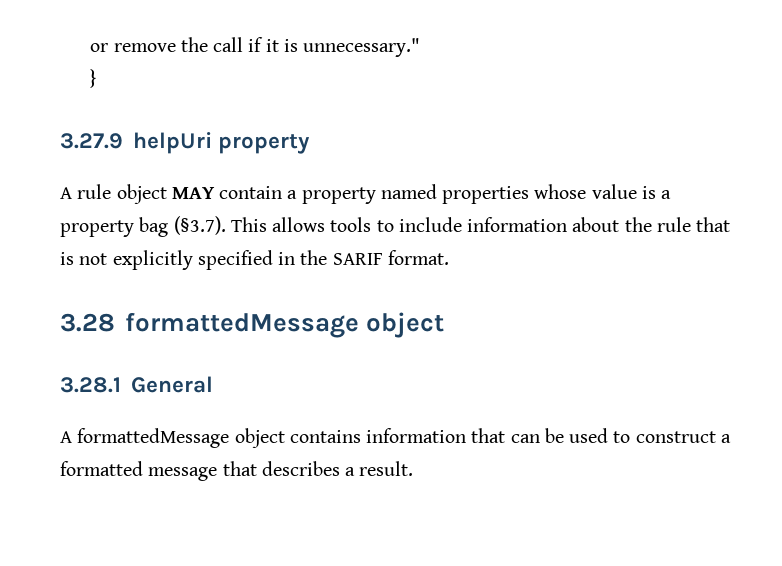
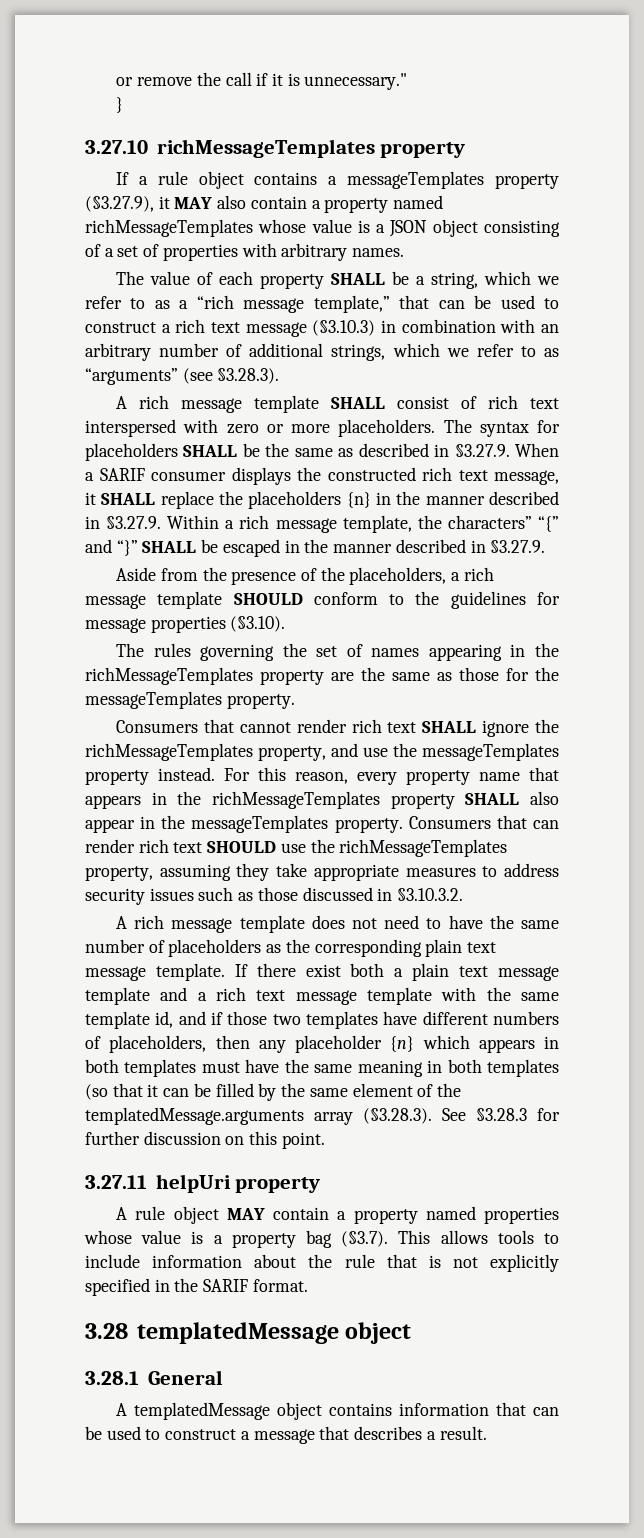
- 3.27.9 helpUri property
+ 3.27.10 richMessageTemplates property
+ If a rule object contains a messageTemplates property (§3.27.9), it MAY also contain a property named richMessageTemplates whose value is a JSON object consisting of a set of properties with arbitrary names.
+ The value of each property SHALL be a string, which we refer to as a “rich message template,” that can be used to construct a rich text message (§3.10.3) in combination with an arbitrary number of additional strings, which we refer to as “arguments” (see §3.28.3).
+ A rich message template SHALL consist of rich text interspersed with zero or more placeholders. The syntax for placeholders SHALL be the same as described in §3.27.9. When a SARIF consumer displays the constructed rich text message, it SHALL replace the placeholders {n} in the manner described in §3.27.9. Within a rich message template, the characters” “{” and “}” SHALL be escaped in the manner described in §3.27.9.
+ Aside from the presence of the placeholders, a rich message template SHOULD conform to the guidelines for message properties (§3.10).
+ The rules governing the set of names appearing in the richMessageTemplates property are the same as those for the messageTemplates property.
+ Consumers that cannot render rich text SHALL ignore the richMessageTemplates property, and use the messageTemplates property instead. For this reason, every property name that appears in the richMessageTemplates property SHALL also appear in the messageTemplates property. Consumers that can render rich text SHOULD use the richMessageTemplates property, assuming they take appropriate measures to address security issues such as those discussed in §3.10.3.2.
+ A rich message template does not need to have the same number of placeholders as the corresponding plain text message template. If there exist both a plain text message template and a rich text message template with the same template id, and if those two templates have different numbers of placeholders, then any placeholder {n} which appears in both templates must have the same meaning in both templates (so that it can be filled by the same element of the templatedMessage.arguments array (§3.28.3). See §3.28.3 for further discussion on this point.
+ 3.27.11 helpUri property
- 3.28 formattedMessage object
+ 3.28 templatedMessage object
- A formattedMessage object contains information that can be used to construct a formatted message that describes a result.
+ A templatedMessage object contains information that can be used to construct a message that describes a result.

